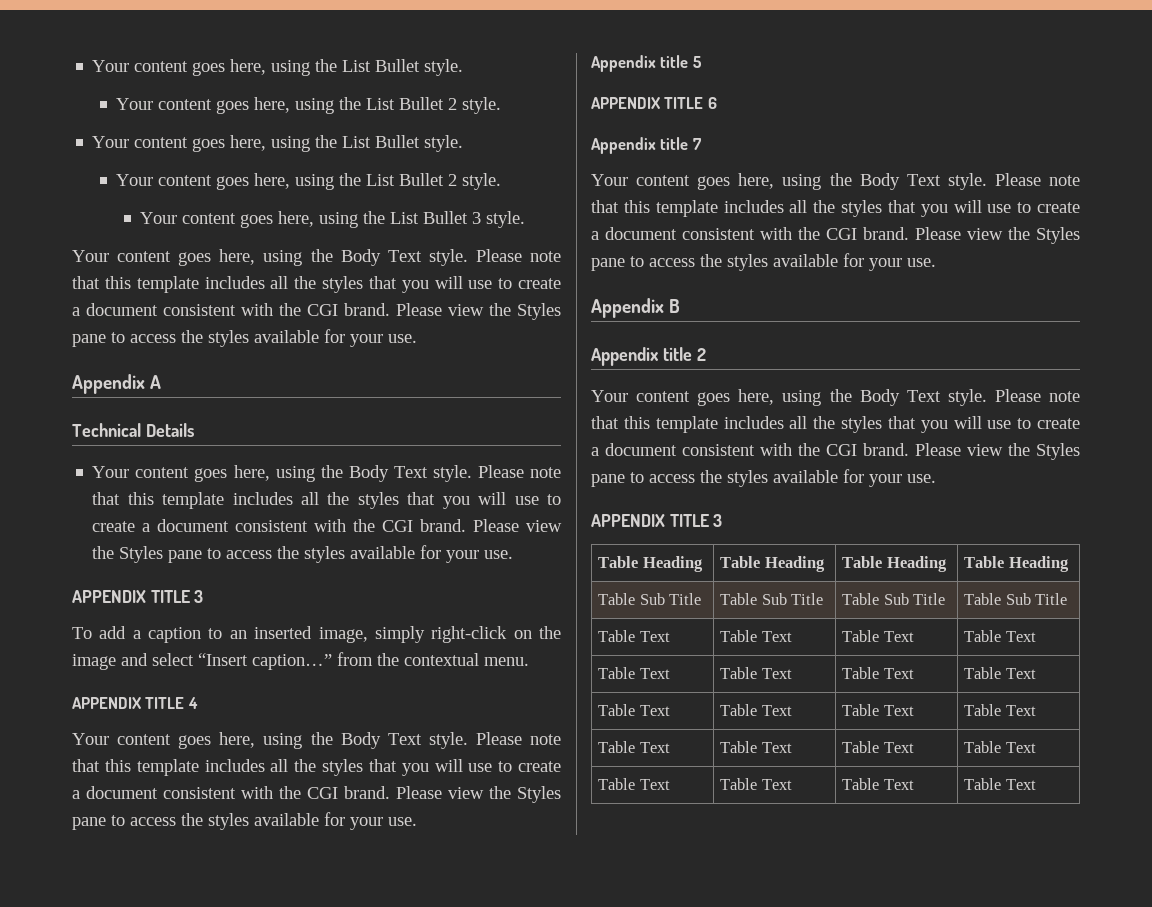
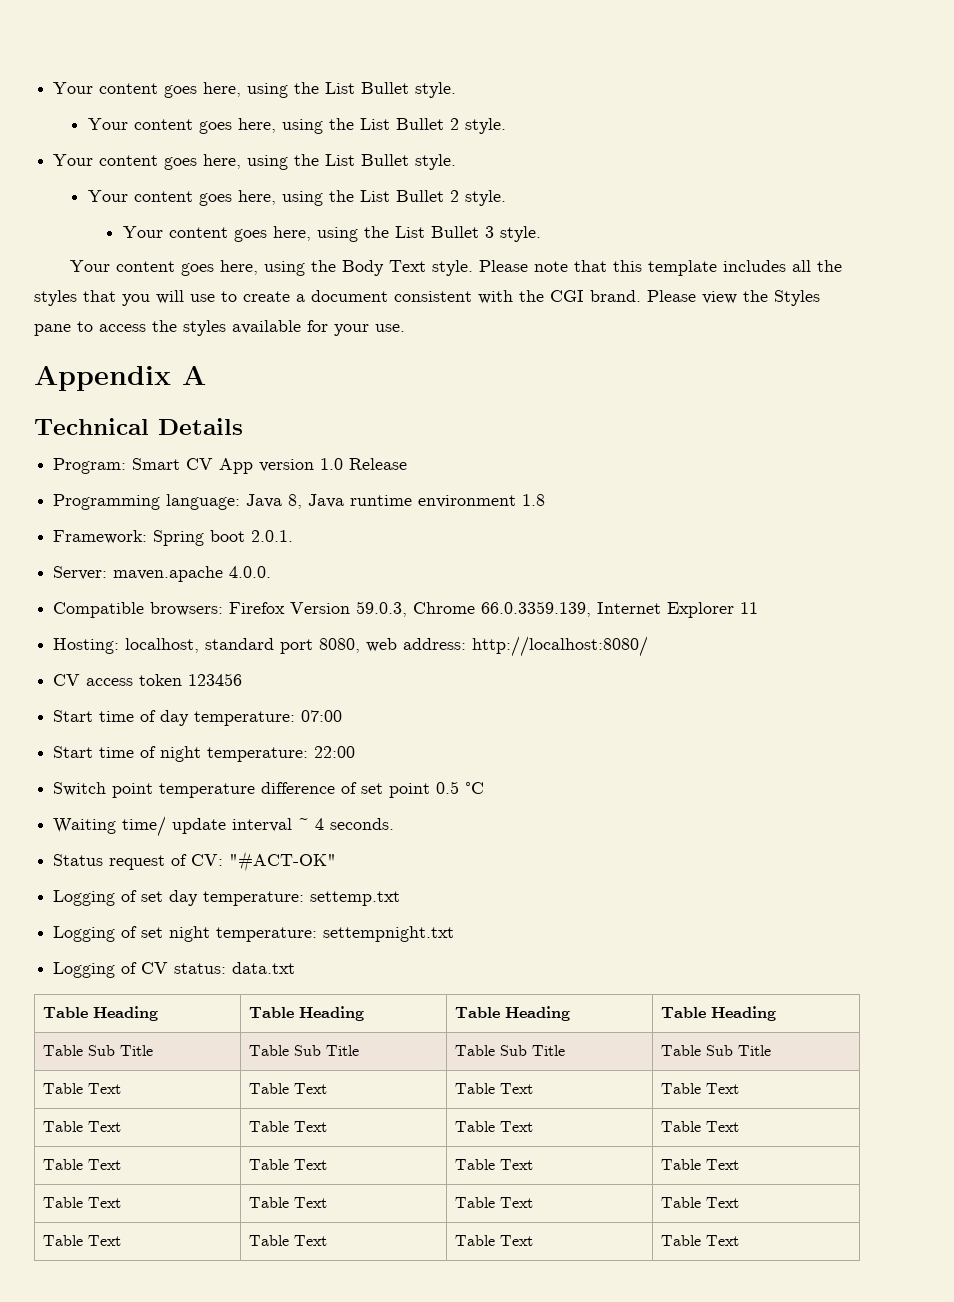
  Technical Details
- Your content goes here, using the Body Text style. Please note that this template includes all the styles that you will use to create a document consistent with the CGI brand. Please view the Styles pane to access the styles available for your use.
- APPENDIX TITLE 3
- To add a caption to an inserted image, simply right-click on the image and select “Insert caption…” from the contextual menu.
- APPENDIX TITLE 4
- Your content goes here, using the Body Text style. Please note that this template includes all the styles that you will use to create a document consistent with the CGI brand. Please view the Styles pane to access the styles available for your use.
- Appendix title 5
- APPENDIX TITLE 6
- Appendix title 7
- Your content goes here, using the Body Text style. Please note that this template includes all the styles that you will use to create a document consistent with the CGI brand. Please view the Styles pane to access the styles available for your use.
- Appendix B
- Appendix title 2
- Your content goes here, using the Body Text style. Please note that this template includes all the styles that you will use to create a document consistent with the CGI brand. Please view the Styles pane to access the styles available for your use.
- APPENDIX TITLE 3
+ Program: Smart CV App version 1.0 Release
+ Programming language: Java 8, Java runtime environment 1.8
+ Framework: Spring boot 2.0.1.
+ Server: maven.apache 4.0.0.
+ Compatible browsers: Firefox Version 59.0.3, Chrome 66.0.3359.139, Internet Explorer 11
+ Hosting: localhost, standard port 8080, web address: http://localhost:8080/
+ CV access token 123456
+ Start time of day temperature: 07:00
+ Start time of night temperature: 22:00
+ Switch point temperature difference of set point 0.5 °C
+ Waiting time/ update interval ~ 4 seconds.
+ Status request of CV: "#ACT-OK"
+ Logging of set day temperature: settemp.txt
+ Logging of set night temperature: settempnight.txt
+ Logging of CV status: data.txt

